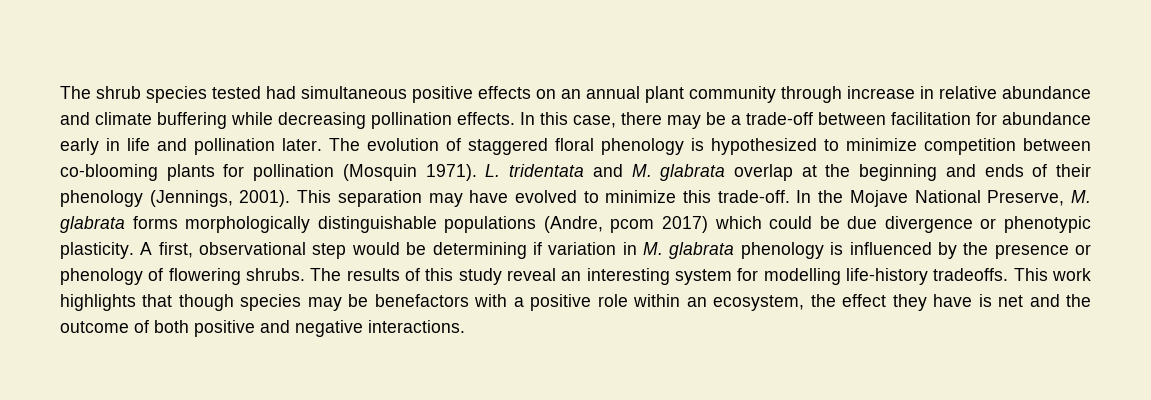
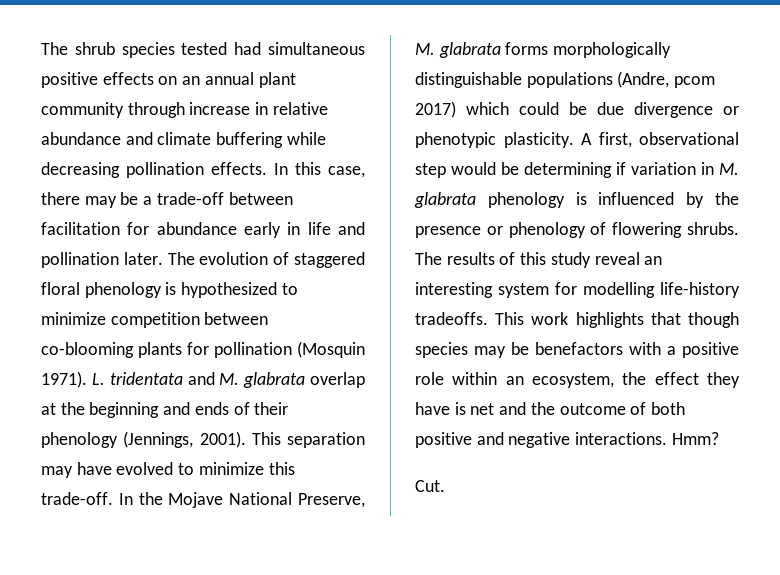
+ Hmm?
+ Cut.

